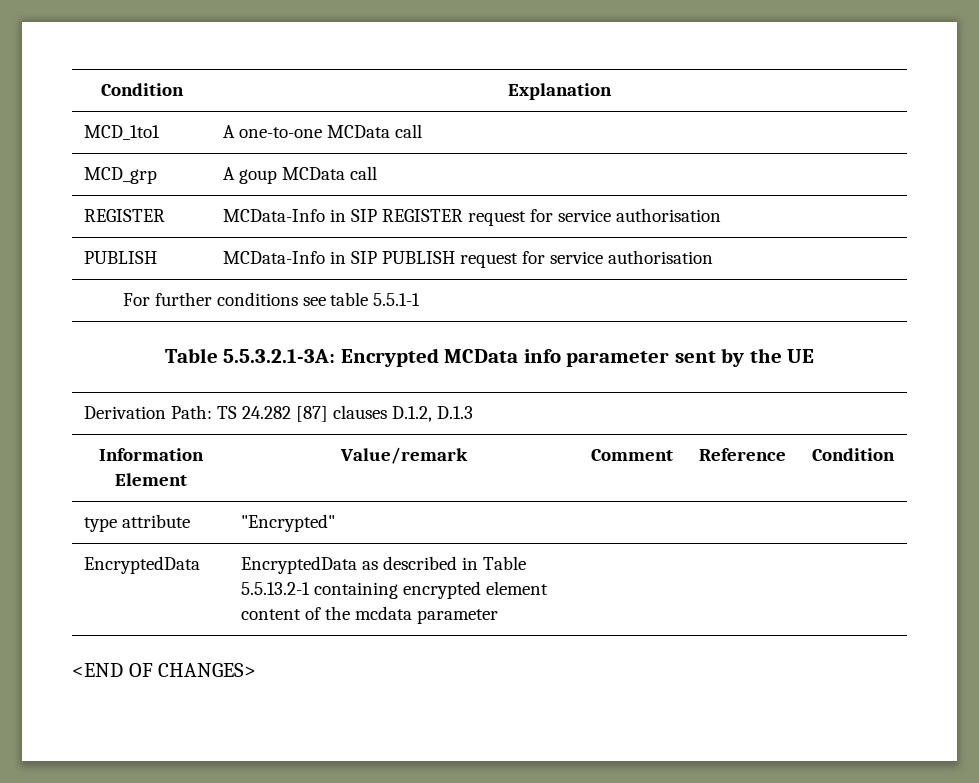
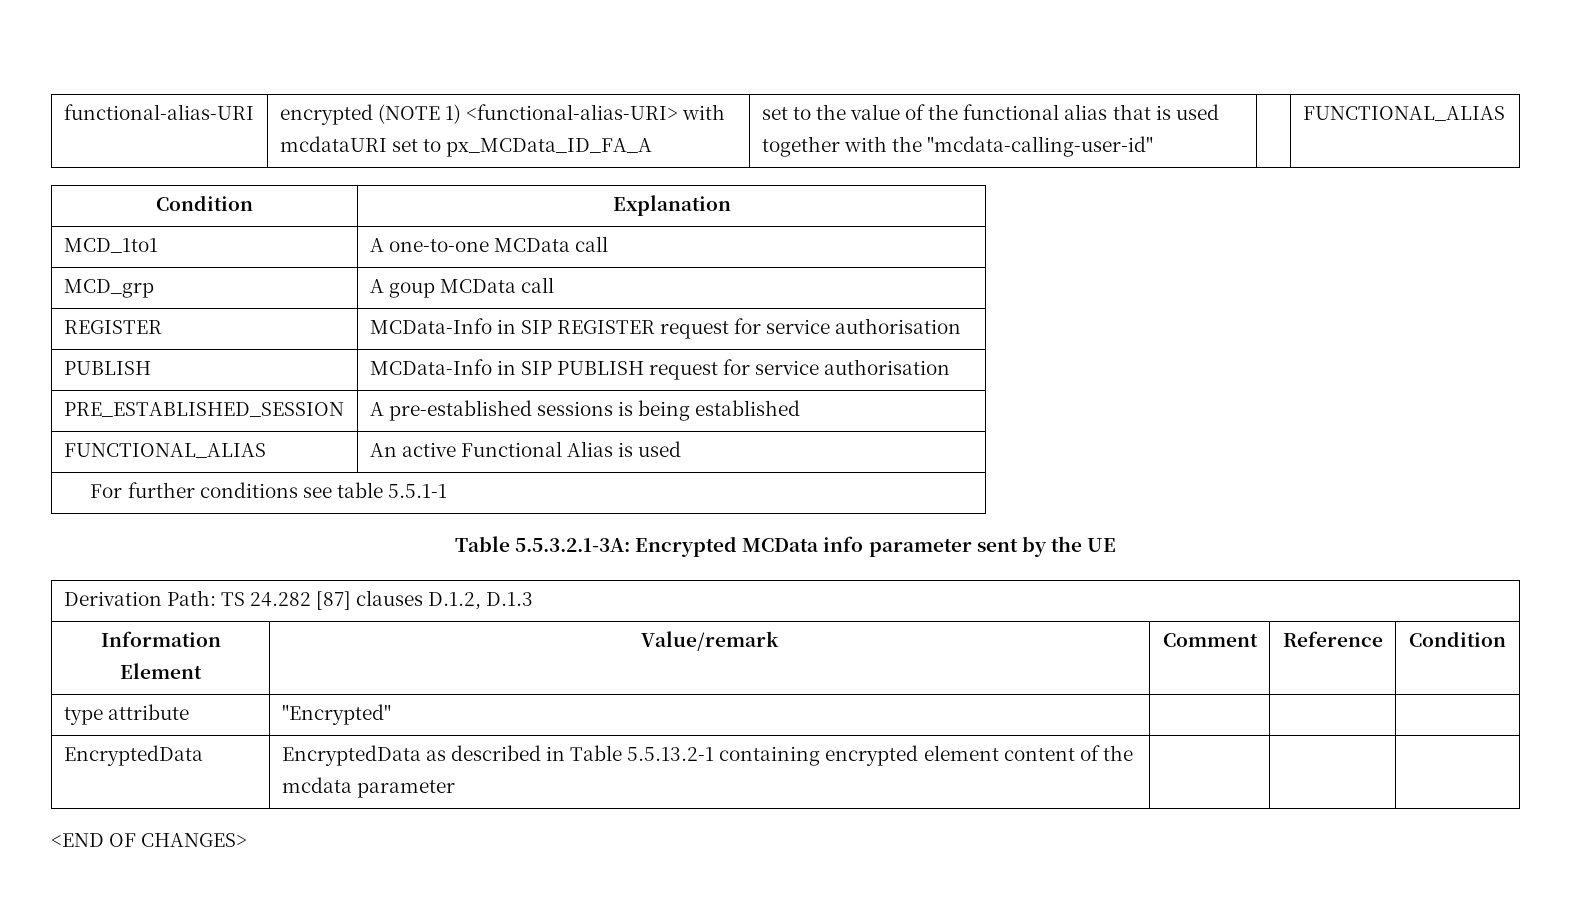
+ functional-alias-URI | encrypted (NOTE 1) <functional-alias-URI> with mcdataURI set to px_MCData_ID_FA_A | set to the value of the functional alias that is used together with the "mcdata-calling-user-id" | | FUNCTIONAL_ALIAS
+ PRE_ESTABLISHED_SESSION | A pre-established sessions is being established
+ FUNCTIONAL_ALIAS | An active Functional Alias is used

